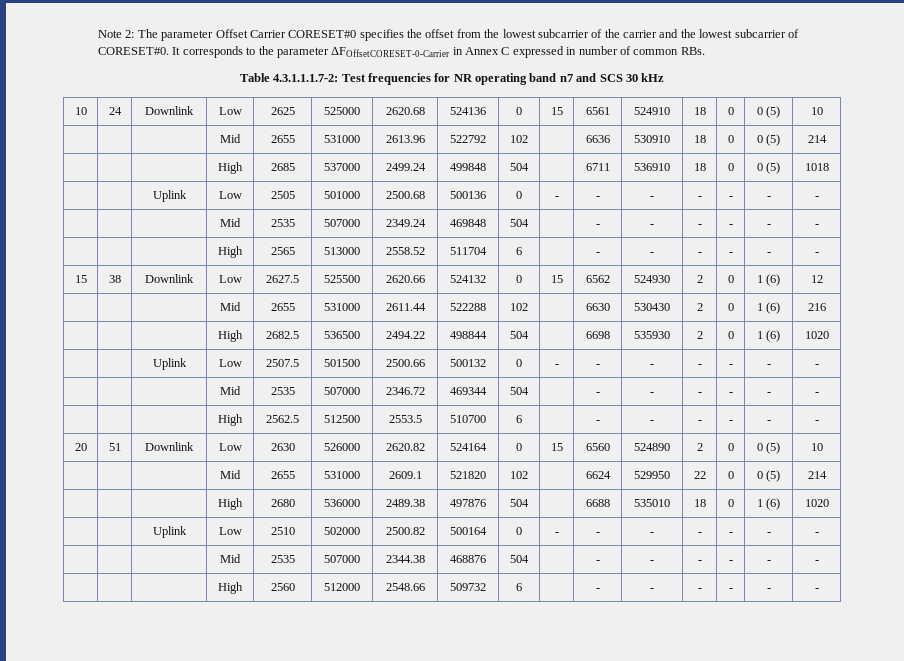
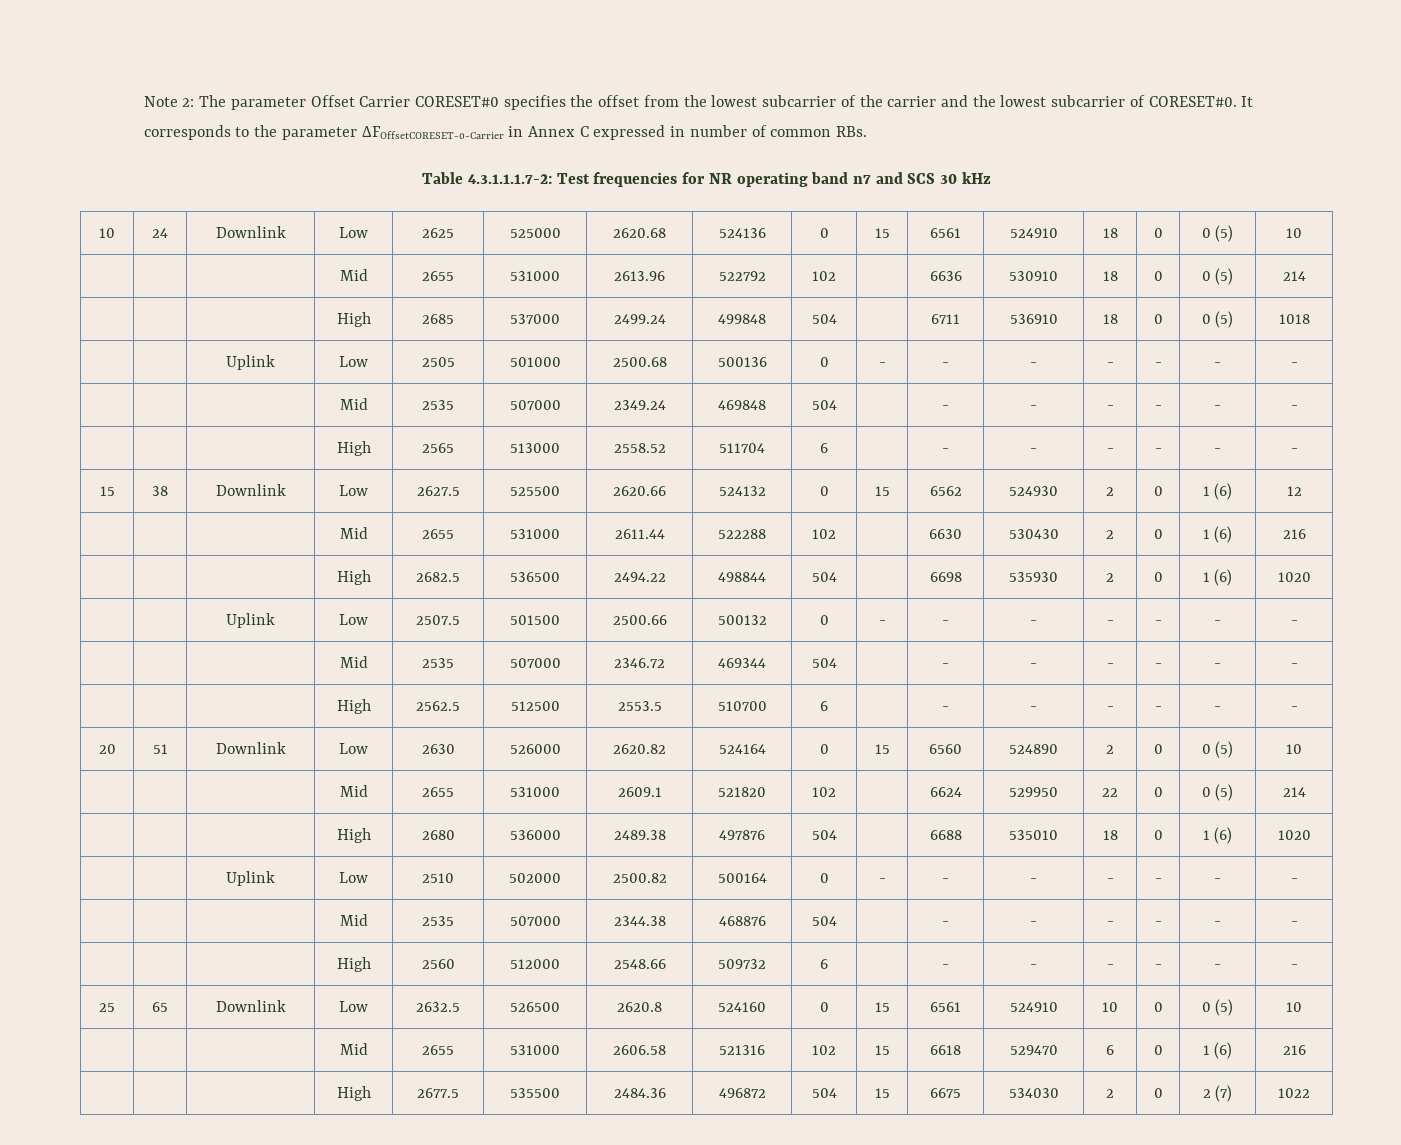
+ 25 | 65 | Downlink | Low | 2632.5 | 526500 | 2620.8 | 524160 | 0 | 15 | 6561 | 524910 | 10 | 0 | 0 (5) | 10
+ | | | Mid | 2655 | 531000 | 2606.58 | 521316 | 102 | 15 | 6618 | 529470 | 6 | 0 | 1 (6) | 216
+ | | | High | 2677.5 | 535500 | 2484.36 | 496872 | 504 | 15 | 6675 | 534030 | 2 | 0 | 2 (7) | 1022

